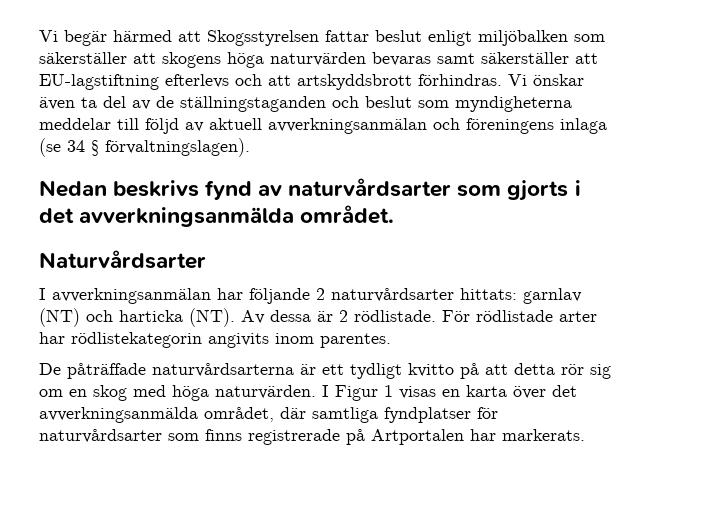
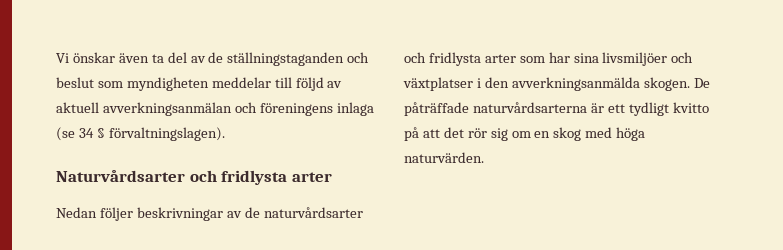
- Vi begär härmed att Skogsstyrelsen fattar beslut enligt miljöbalken som säkerställer att skogens höga naturvärden bevaras samt säkerställer att EU-lagstiftning efterlevs och att artskyddsbrott förhindras. Vi önskar även ta del av de ställningstaganden och beslut som myndigheterna meddelar till följd av aktuell avverkningsanmälan och föreningens inlaga (se 34 § förvaltningslagen).
+ Vi önskar även ta del av de ställningstaganden och beslut som myndigheten meddelar till följd av aktuell avverkningsanmälan och föreningens inlaga (se 34 § förvaltningslagen).
- Nedan beskrivs fynd av naturvårdsarter som gjorts i det avverkningsanmälda området.
- Naturvårdsarter
- I avverkningsanmälan har följande 2 naturvårdsarter hittats: garnlav (NT) och harticka (NT). Av dessa är 2 rödlistade. För rödlistade arter har rödlistekategorin angivits inom parentes.
- De påträffade naturvårdsarterna är ett tydligt kvitto på att detta rör sig om en skog med höga naturvärden. I Figur 1 visas en karta över det avverkningsanmälda området, där samtliga fyndplatser för naturvårdsarter som finns registrerade på Artportalen har markerats.
+ Naturvårdsarter och fridlysta arter
+ Nedan följer beskrivningar av de naturvårdsarter och fridlysta arter som har sina livsmiljöer och växtplatser i den avverkningsanmälda skogen. De påträffade naturvårdsarterna är ett tydligt kvitto på att det rör sig om en skog med höga naturvärden.

